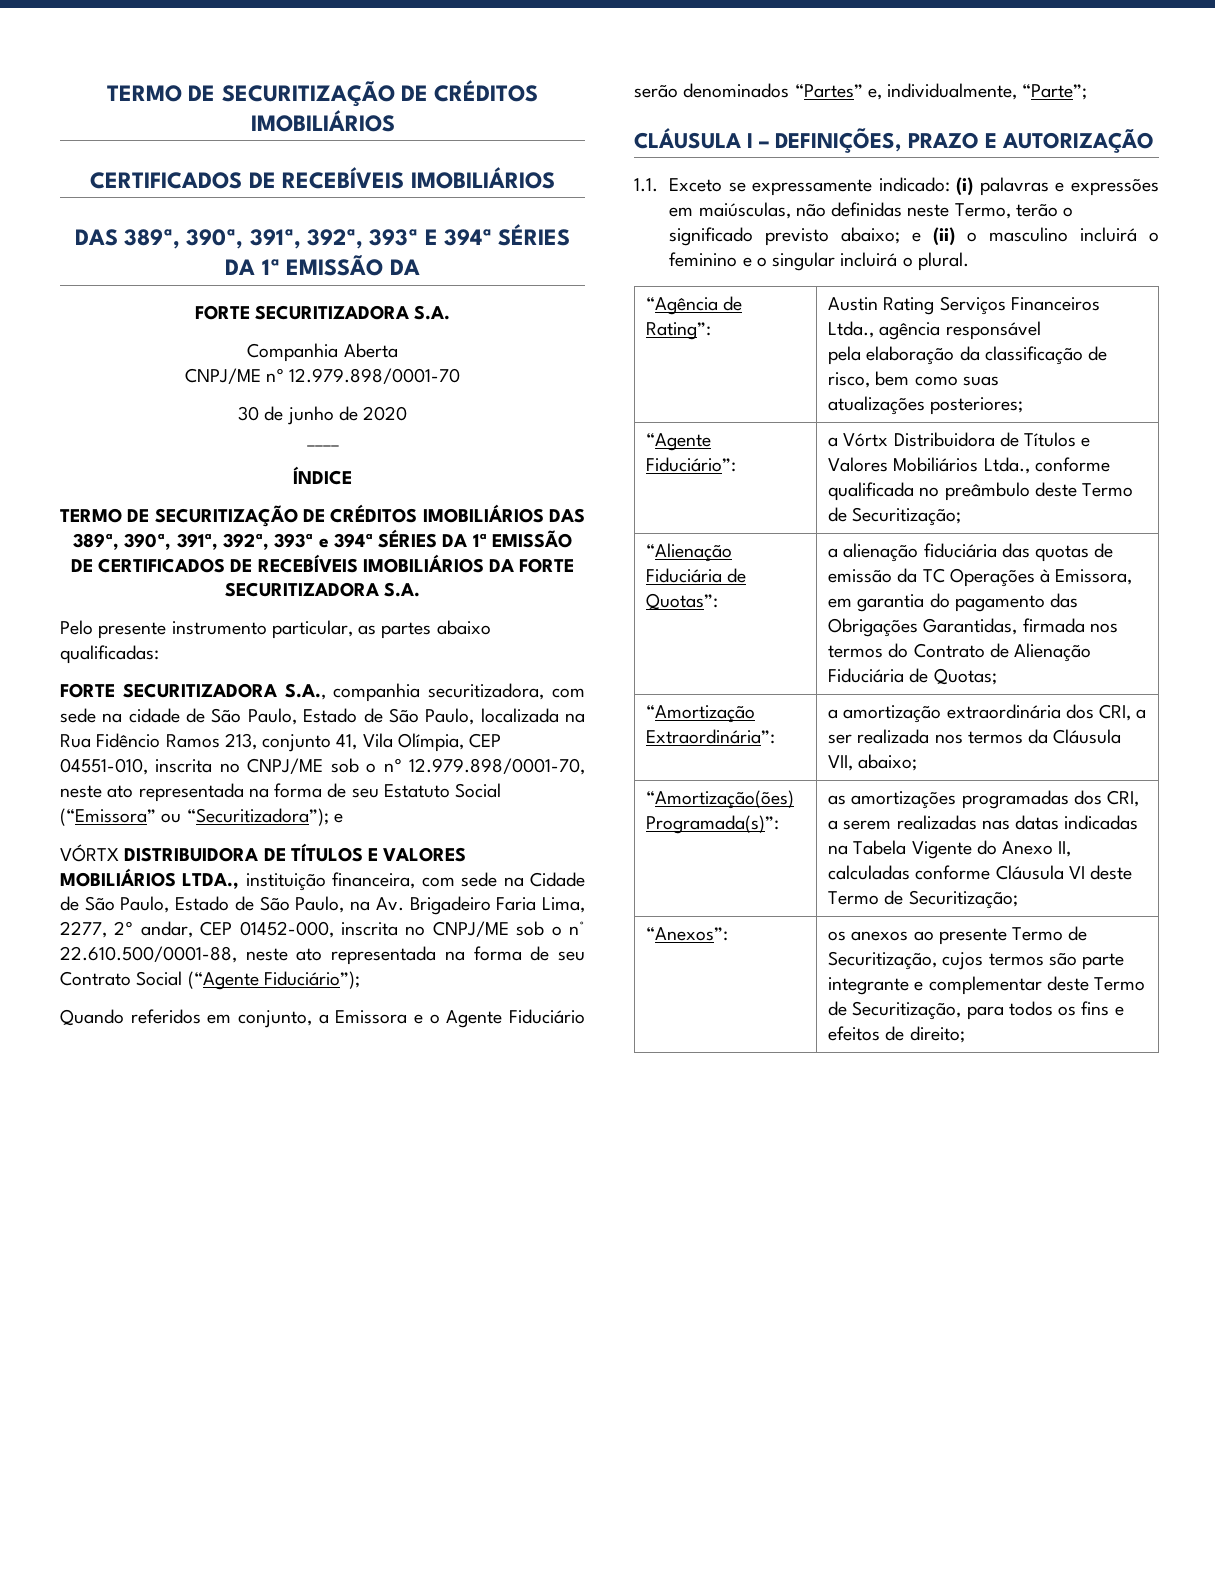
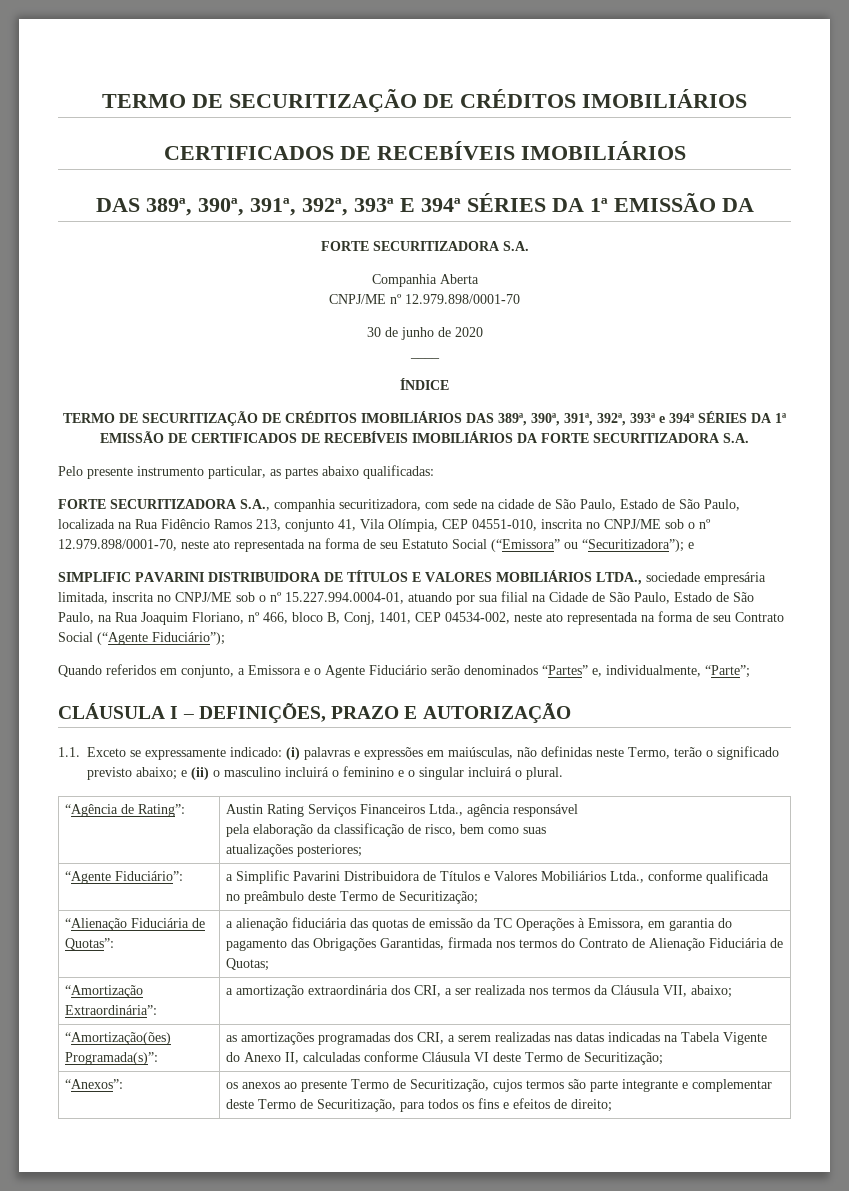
- VÓRTX DISTRIBUIDORA DE TÍTULOS E VALORES MOBILIÁRIOS LTDA., instituição financeira, com sede na Cidade de São Paulo, Estado de São Paulo, na Av. Brigadeiro Faria Lima, 2277, 2º andar, CEP 01452-000, inscrita no CNPJ/ME sob o n° 22.610.500/0001-88, neste ato representada na forma de seu Contrato Social (“Agente Fiduciário”);
+ SIMPLIFIC PAVARINI DISTRIBUIDORA DE TÍTULOS E VALORES MOBILIÁRIOS LTDA., sociedade empresária limitada, inscrita no CNPJ/ME sob o nº 15.227.994.0004-01, atuando por sua filial na Cidade de São Paulo, Estado de São Paulo, na Rua Joaquim Floriano, nº 466, bloco B, Conj, 1401, CEP 04534-002, neste ato representada na forma de seu Contrato Social (“Agente Fiduciário”);
- “Agente Fiduciário”: | a Vórtx Distribuidora de Títulos e Valores Mobiliários Ltda., conforme qualificada no preâmbulo deste Termo de Securitização;
+ “Agente Fiduciário”: | a Simplific Pavarini Distribuidora de Títulos e Valores Mobiliários Ltda., conforme qualificada no preâmbulo deste Termo de Securitização;

